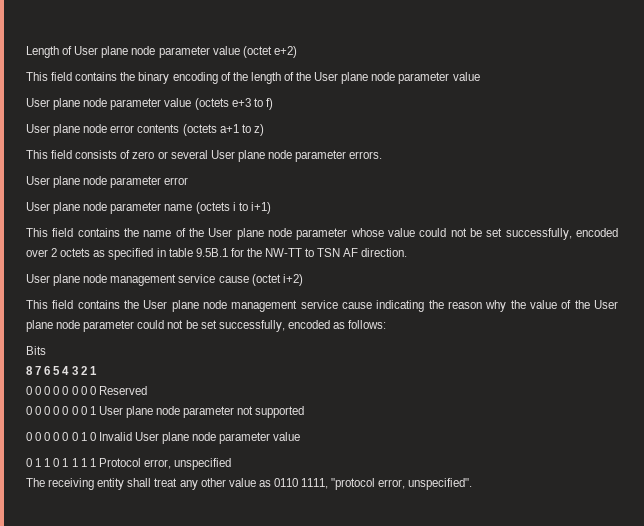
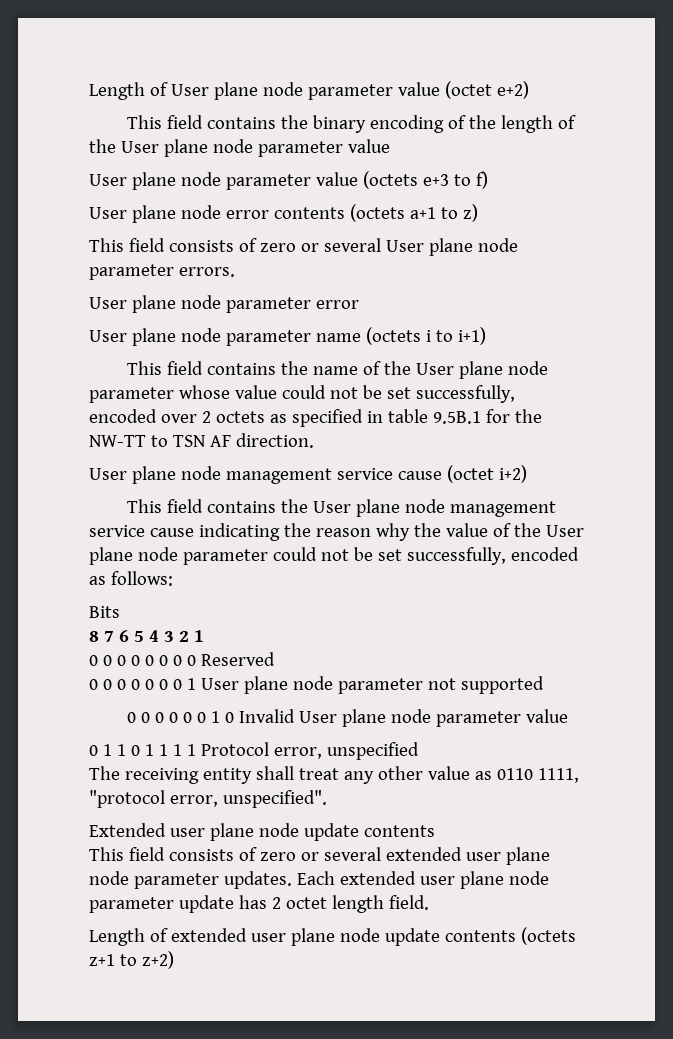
+ Extended user plane node update contents
+ This field consists of zero or several extended user plane node parameter updates. Each extended user plane node parameter update has 2 octet length field.
+ Length of extended user plane node update contents (octets z+1 to z+2)

